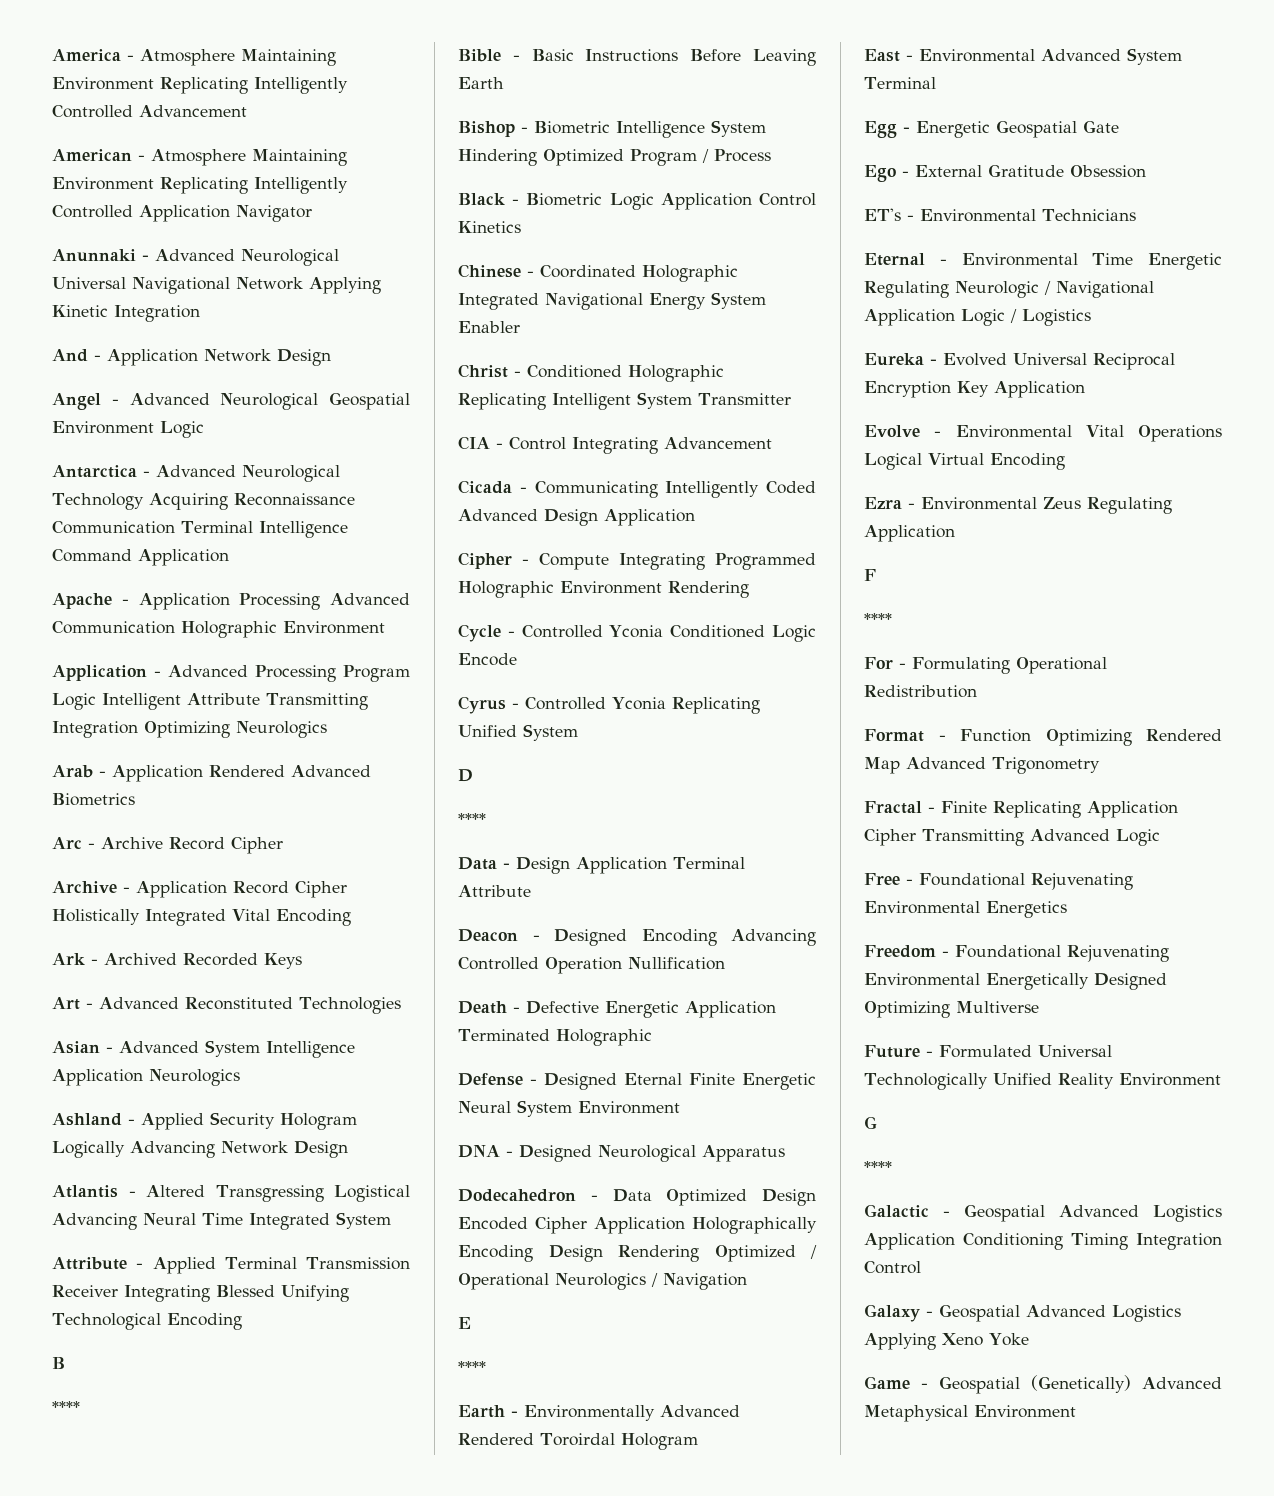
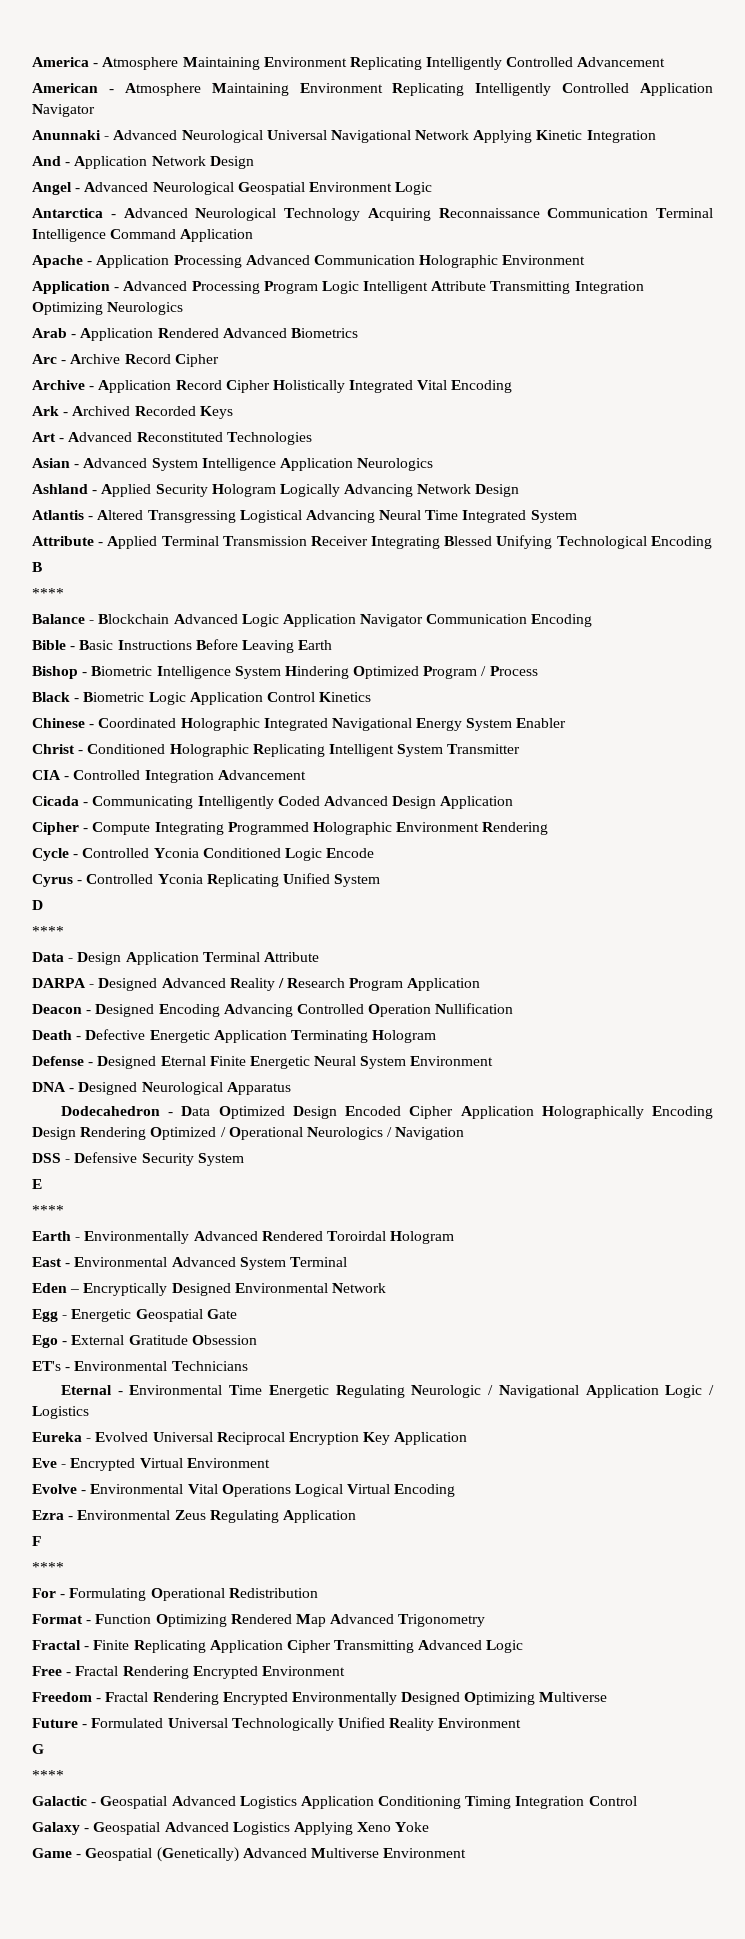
+ Balance - Blockchain Advanced Logic Application Navigator Communication Encoding
- CIA - Control Integrating Advancement
+ CIA - Controlled Integration Advancement
+ DARPA - Designed Advanced Reality / Research Program Application
- Death - Defective Energetic Application Terminated Holographic
+ Death - Defective Energetic Application Terminating Hologram
+ DSS - Defensive Security System
+ Eden – Encryptically Designed Environmental Network
+ Eve - Encrypted Virtual Environment
- Free - Foundational Rejuvenating Environmental Energetics
- Freedom - Foundational Rejuvenating Environmental Energetically Designed Optimizing Multiverse
+ Free - Fractal Rendering Encrypted Environment
+ Freedom - Fractal Rendering Encrypted Environmentally Designed Optimizing Multiverse
- Game - Geospatial (Genetically) Advanced Metaphysical Environment
+ Game - Geospatial (Genetically) Advanced Multiverse Environment

